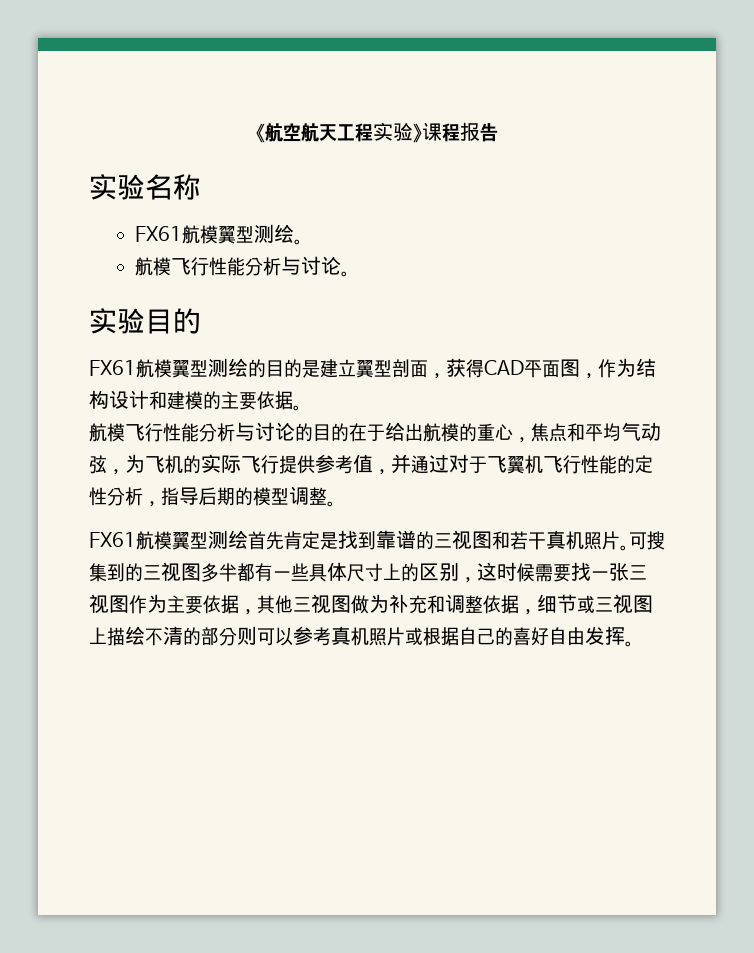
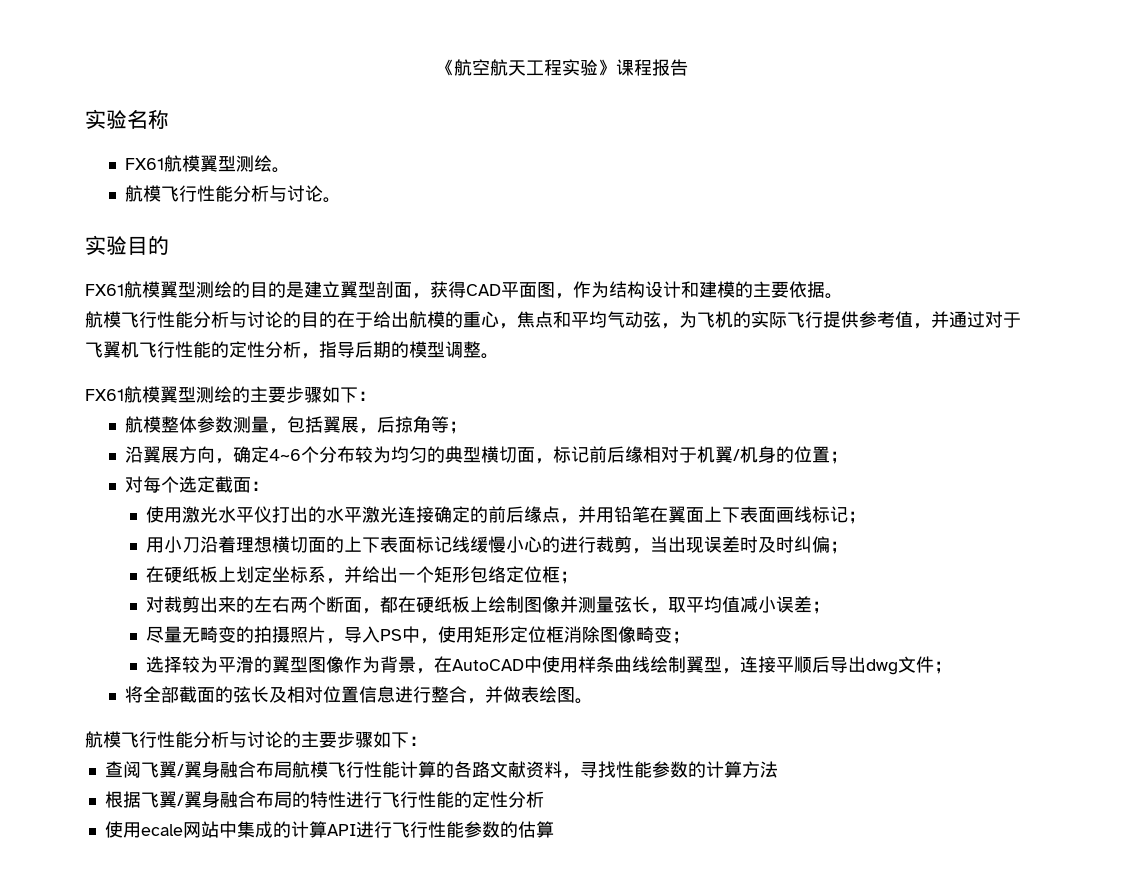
- FX61航模翼型测绘首先肯定是找到靠谱的三视图和若干真机照片。可搜集到的三视图多半都有一些具体尺寸上的区别，这时候需要找一张三视图作为主要依据，其他三视图做为补充和调整依据，细节或三视图上描绘不清的部分则可以参考真机照片或根据自己的喜好自由发挥。
+ FX61航模翼型测绘的主要步骤如下：
+ 航模整体参数测量，包括翼展，后掠角等；
+ 沿翼展方向，确定4~6个分布较为均匀的典型横切面，标记前后缘相对于机翼/机身的位置；
+ 对每个选定截面：
+ 使用激光水平仪打出的水平激光连接确定的前后缘点，并用铅笔在翼面上下表面画线标记；
+ 用小刀沿着理想横切面的上下表面标记线缓慢小心的进行裁剪，当出现误差时及时纠偏；
+ 在硬纸板上划定坐标系，并给出一个矩形包络定位框；
+ 对裁剪出来的左右两个断面，都在硬纸板上绘制图像并测量弦长，取平均值减小误差；
+ 尽量无畸变的拍摄照片，导入PS中，使用矩形定位框消除图像畸变；
+ 选择较为平滑的翼型图像作为背景，在AutoCAD中使用样条曲线绘制翼型，连接平顺后导出dwg文件；
+ 将全部截面的弦长及相对位置信息进行整合，并做表绘图。
+ 航模飞行性能分析与讨论的主要步骤如下：
+ 查阅飞翼/翼身融合布局航模飞行性能计算的各路文献资料，寻找性能参数的计算方法
+ 根据飞翼/翼身融合布局的特性进行飞行性能的定性分析
+ 使用ecale网站中集成的计算API进行飞行性能参数的估算

